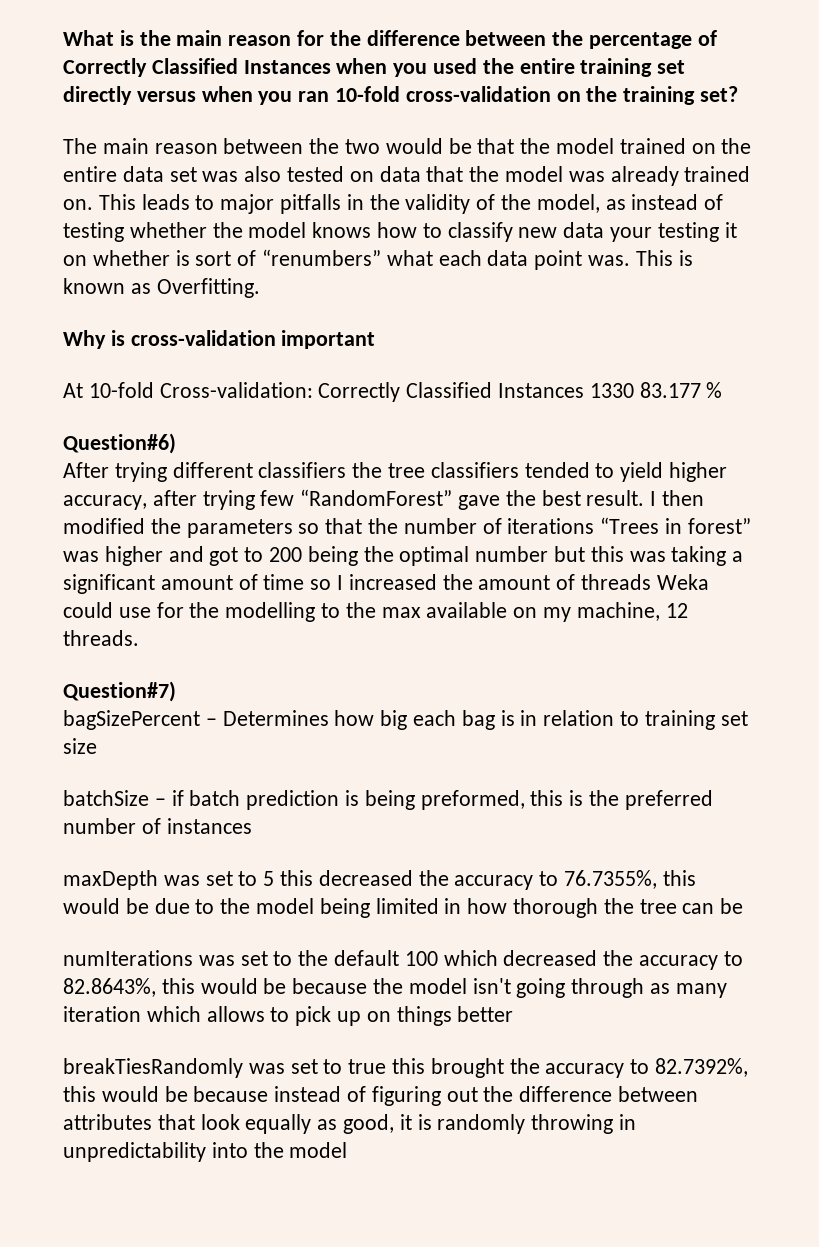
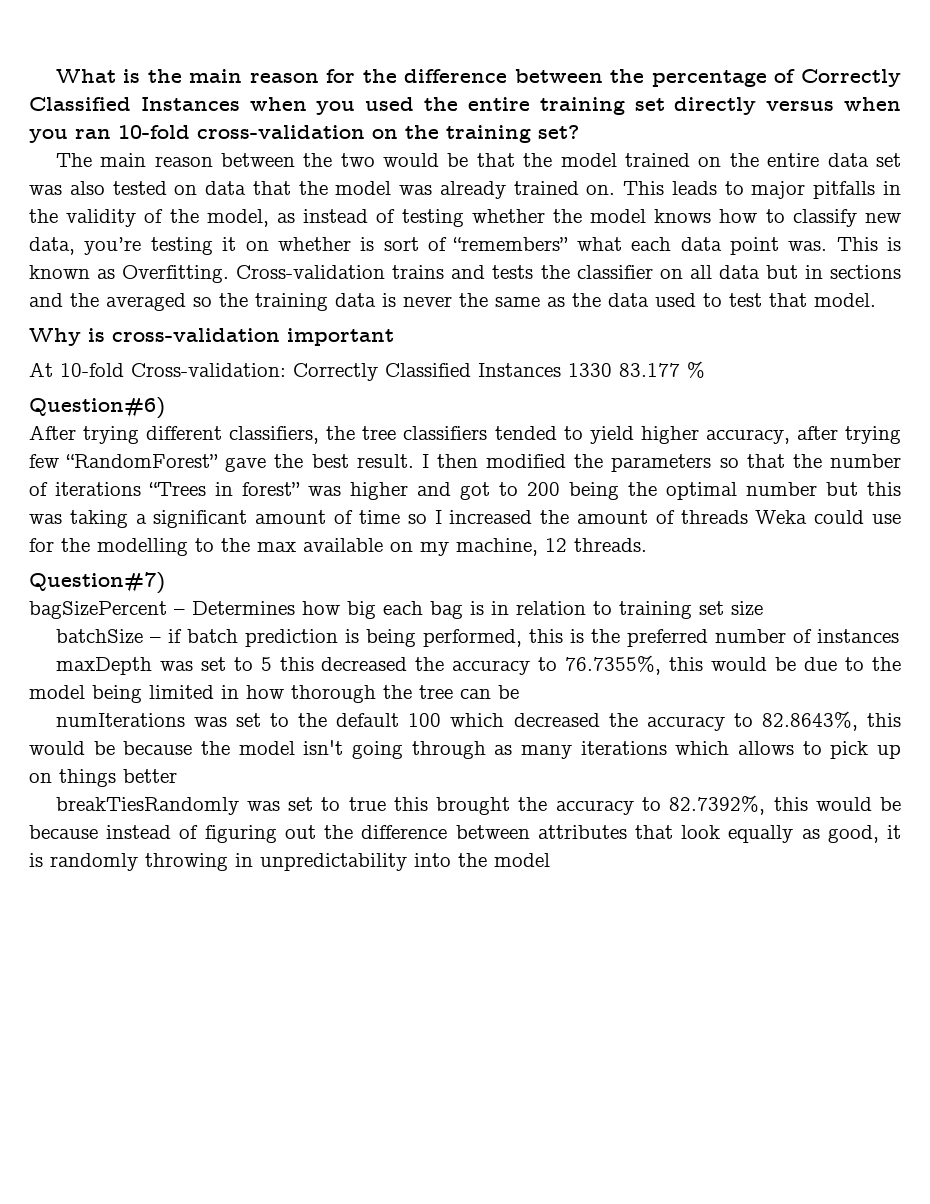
- This leads to major pitfalls in the validity of the model, as instead of testing whether the model knows how to classify new data your testing it on whether is sort of “renumbers” what each data point was.
+ This leads to major pitfalls in the validity of the model, as instead of testing whether the model knows how to classify new data, you’re testing it on whether is sort of “remembers” what each data point was.
+ Cross-validation trains and tests the classifier on all data but in sections and the averaged so the training data is never the same as the data used to test that model.
- After trying different classifiers the tree classifiers tended to yield higher accuracy, after trying few “RandomForest” gave the best result.
+ After trying different classifiers, the tree classifiers tended to yield higher accuracy, after trying few “RandomForest” gave the best result.
- batchSize – if batch prediction is being preformed, this is the preferred number of instances
+ batchSize – if batch prediction is being performed, this is the preferred number of instances
- numIterations was set to the default 100 which decreased the accuracy to 82.8643%, this would be because the model isn't going through as many iteration which allows to pick up on things better
+ numIterations was set to the default 100 which decreased the accuracy to 82.8643%, this would be because the model isn't going through as many iterations which allows to pick up on things better

